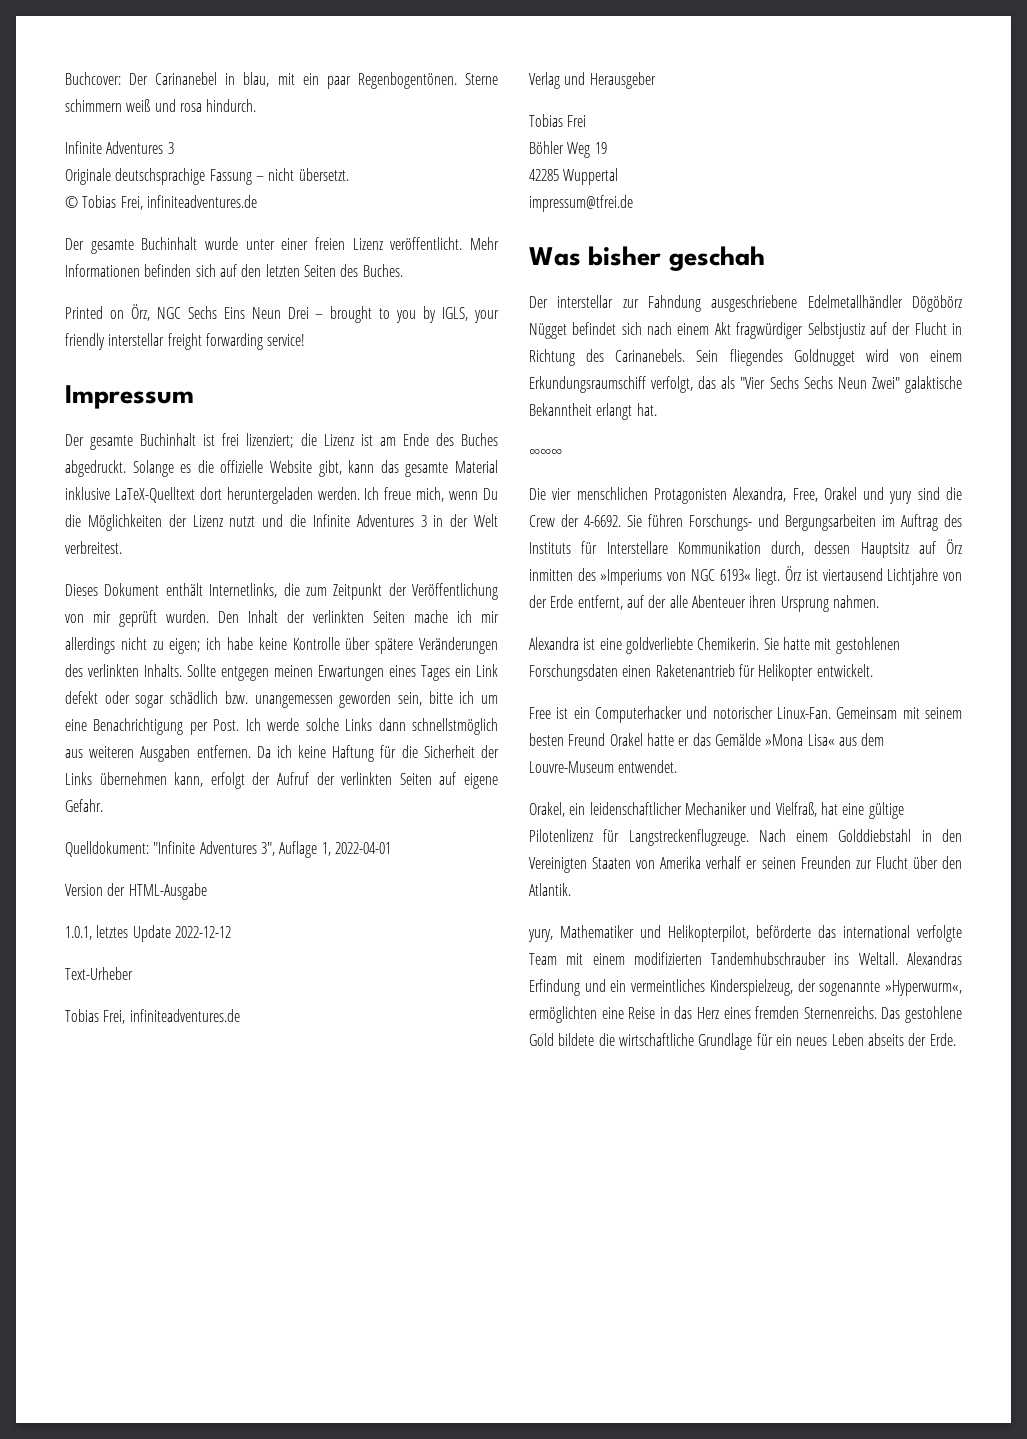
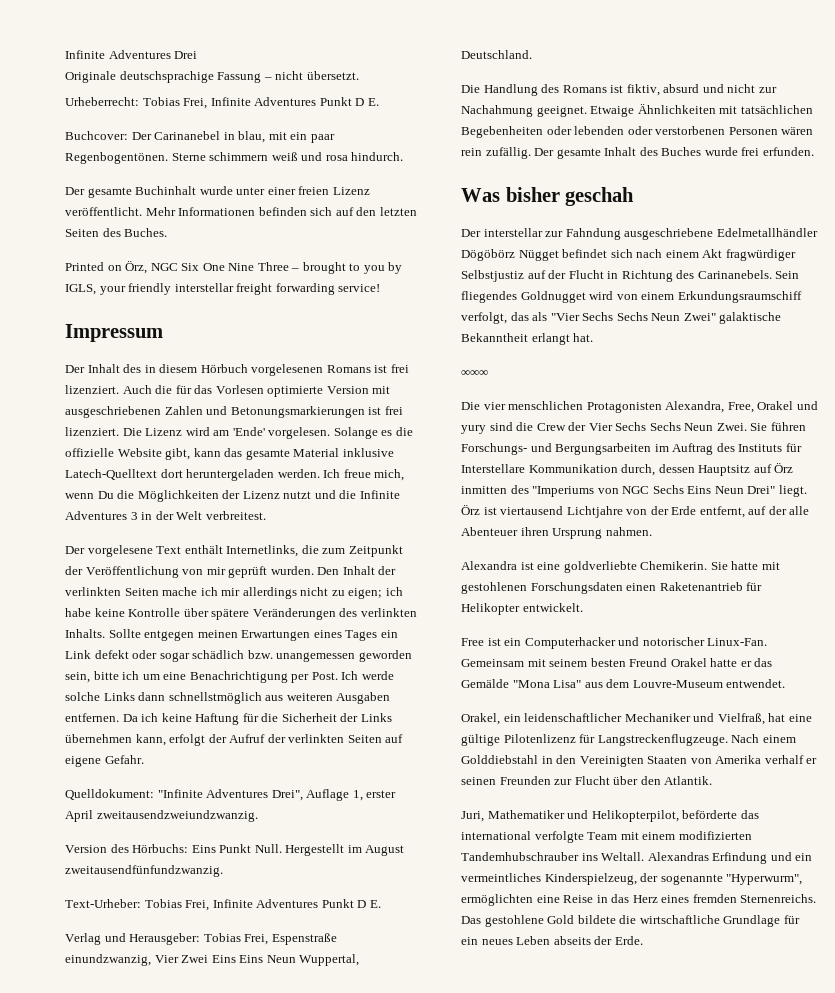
+ Infinite Adventures Drei
+ Originale deutschsprachige Fassung – nicht übersetzt.
+ Urheberrecht: Tobias Frei, Infinite Adventures Punkt D E.
  Sterne schimmern weiß und rosa hindurch.
- Infinite Adventures 3
- Originale deutschsprachige Fassung – nicht übersetzt.
- © Tobias Frei, infiniteadventures.de
- Printed on Örz, NGC Sechs Eins Neun Drei – brought to you by IGLS, your friendly interstellar freight forwarding service!
+ Printed on Örz, NGC Six One Nine Three – brought to you by IGLS, your friendly interstellar freight forwarding service!
- Der gesamte Buchinhalt ist frei lizenziert; die Lizenz ist am Ende des Buches abgedruckt.
+ Der Inhalt des in diesem Hörbuch vorgelesenen Romans ist frei lizenziert. Auch die für das Vorlesen optimierte Version mit ausgeschriebenen Zahlen und Betonungsmarkierungen ist frei lizenziert. Die Lizenz wird am 'Ende' vorgelesen.
- Solange es die offizielle Website gibt, kann das gesamte Material inklusive LaTeX-Quelltext dort heruntergeladen werden.
+ Solange es die offizielle Website gibt, kann das gesamte Material inklusive Latech-Quelltext dort heruntergeladen werden.
- Dieses Dokument enthält Internetlinks, die zum Zeitpunkt der Veröffentlichung von mir geprüft wurden.
+ Der vorgelesene Text enthält Internetlinks, die zum Zeitpunkt der Veröffentlichung von mir geprüft wurden.
- Quelldokument: "Infinite Adventures 3", Auflage 1, 2022-04-01
- Version der HTML-Ausgabe
- 1.0.1, letztes Update 2022-12-12
- Text-Urheber
- Tobias Frei, infiniteadventures.de
- Verlag und Herausgeber
- Tobias Frei
- Böhler Weg 19
- 42285 Wuppertal
- impressum@tfrei.de
+ Quelldokument: "Infinite Adventures Drei", Auflage 1, erster April zweitausendzweiundzwanzig.
+ Version des Hörbuchs: Eins Punkt Null. Hergestellt im August zweitausendfünfundzwanzig.
+ Text-Urheber: Tobias Frei, Infinite Adventures Punkt D E.
+ Verlag und Herausgeber: Tobias Frei, Espenstraße einundzwanzig, Vier Zwei Eins Eins Neun Wuppertal, Deutschland.
+ Die Handlung des Romans ist fiktiv, absurd und nicht zur Nachahmung geeignet. Etwaige Ähnlichkeiten mit tatsächlichen Begebenheiten oder lebenden oder verstorbenen Personen wären rein zufällig. Der gesamte Inhalt des Buches wurde frei erfunden.
- Die vier menschlichen Protagonisten Alexandra, Free, Orakel und yury sind die Crew der 4-6692.
+ Die vier menschlichen Protagonisten Alexandra, Free, Orakel und yury sind die Crew der Vier Sechs Sechs Neun Zwei.
- Sie führen Forschungs- und Bergungsarbeiten im Auftrag des Instituts für Interstellare Kommunikation durch, dessen Hauptsitz auf Örz inmitten des »Imperiums von NGC 6193« liegt.
+ Sie führen Forschungs- und Bergungsarbeiten im Auftrag des Instituts für Interstellare Kommunikation durch, dessen Hauptsitz auf Örz inmitten des "Imperiums von NGC Sechs Eins Neun Drei" liegt.
- Gemeinsam mit seinem besten Freund Orakel hatte er das Gemälde »Mona Lisa« aus dem Louvre-Museum entwendet.
+ Gemeinsam mit seinem besten Freund Orakel hatte er das Gemälde "Mona Lisa" aus dem Louvre-Museum entwendet.
- yury, Mathematiker und Helikopterpilot, beförderte das international verfolgte Team mit einem modifizierten Tandemhubschrauber ins Weltall.
+ Juri, Mathematiker und Helikopterpilot, beförderte das international verfolgte Team mit einem modifizierten Tandemhubschrauber ins Weltall.
- Alexandras Erfindung und ein vermeintliches Kinderspielzeug, der sogenannte »Hyperwurm«, ermöglichten eine Reise in das Herz eines fremden Sternenreichs.
+ Alexandras Erfindung und ein vermeintliches Kinderspielzeug, der sogenannte "Hyperwurm", ermöglichten eine Reise in das Herz eines fremden Sternenreichs.

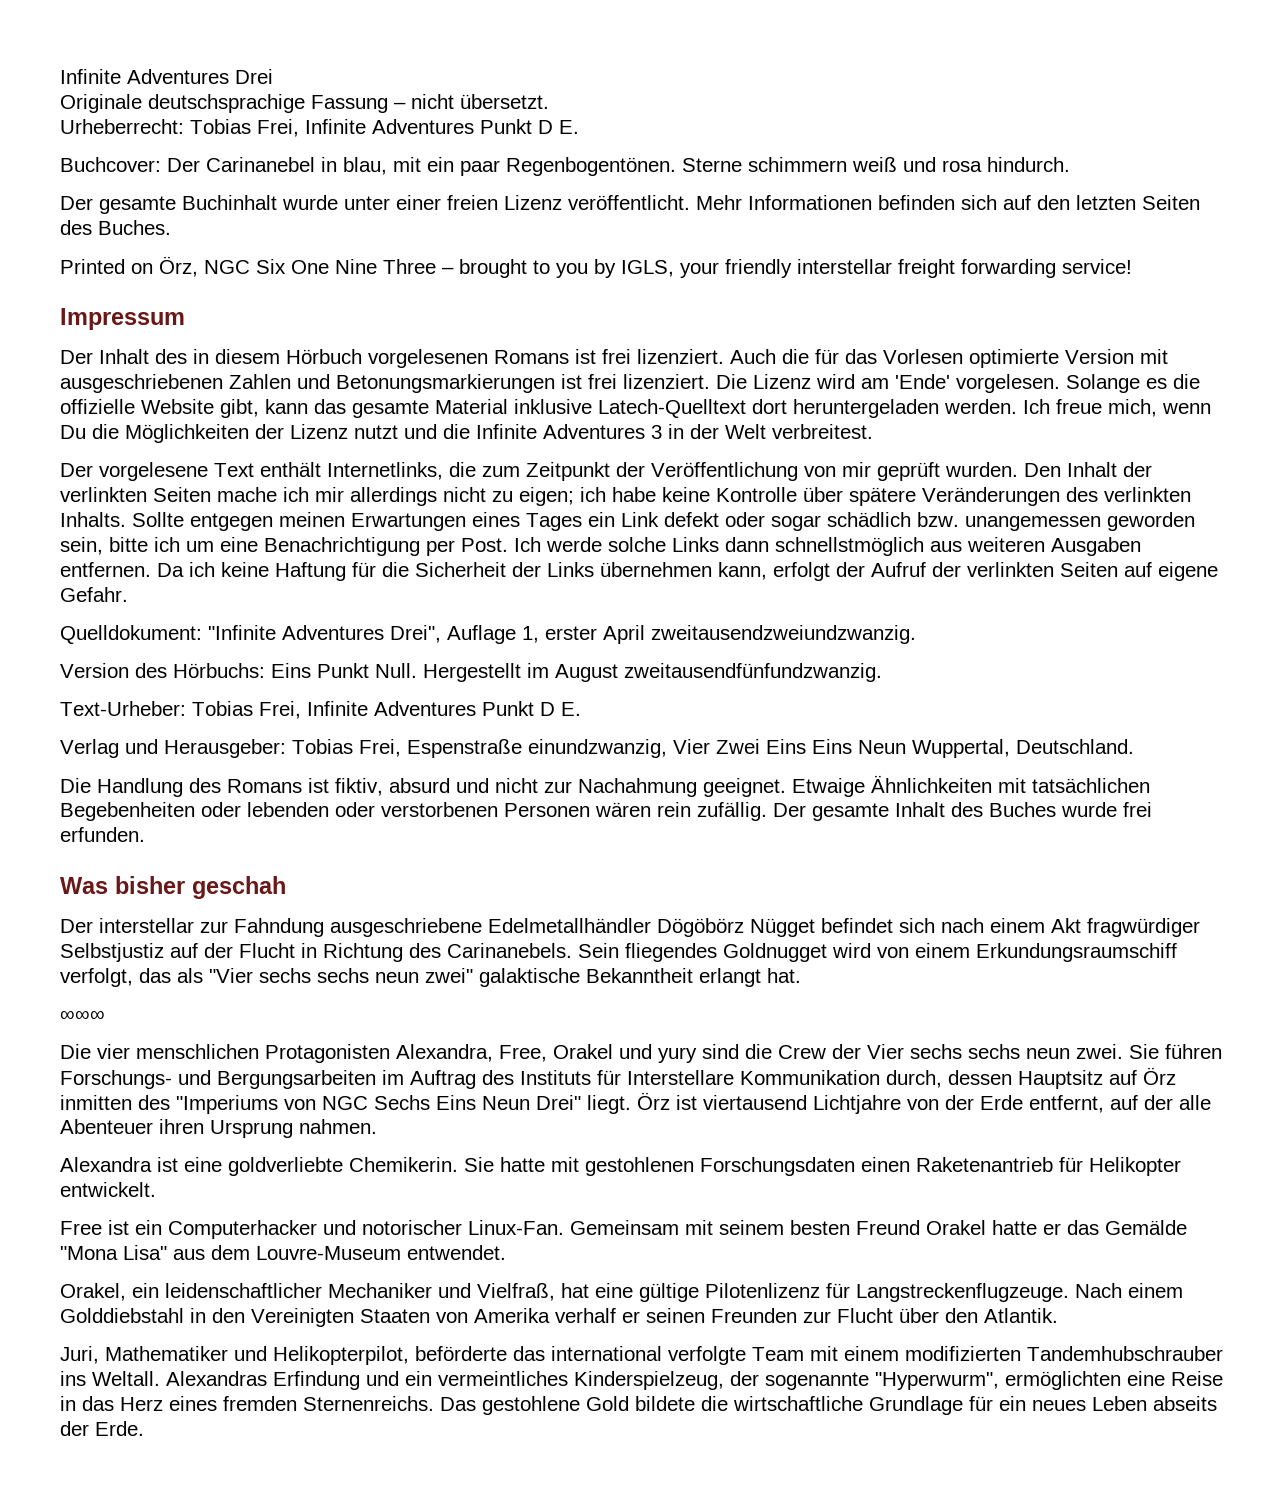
- Sein fliegendes Goldnugget wird von einem Erkundungsraumschiff verfolgt, das als "Vier Sechs Sechs Neun Zwei" galaktische Bekanntheit erlangt hat.
+ Sein fliegendes Goldnugget wird von einem Erkundungsraumschiff verfolgt, das als "Vier sechs sechs neun zwei" galaktische Bekanntheit erlangt hat.
- Die vier menschlichen Protagonisten Alexandra, Free, Orakel und yury sind die Crew der Vier Sechs Sechs Neun Zwei.
+ Die vier menschlichen Protagonisten Alexandra, Free, Orakel und yury sind die Crew der Vier sechs sechs neun zwei.

